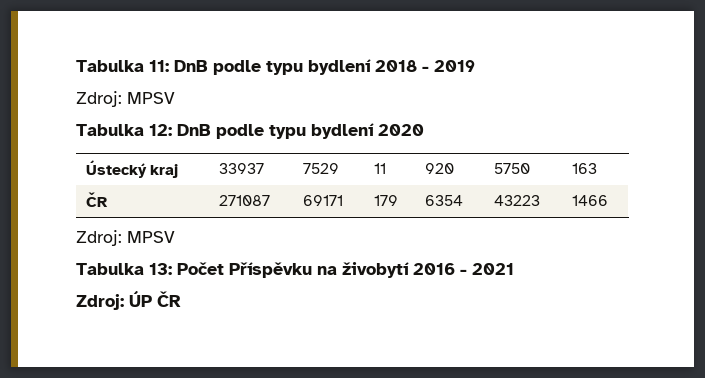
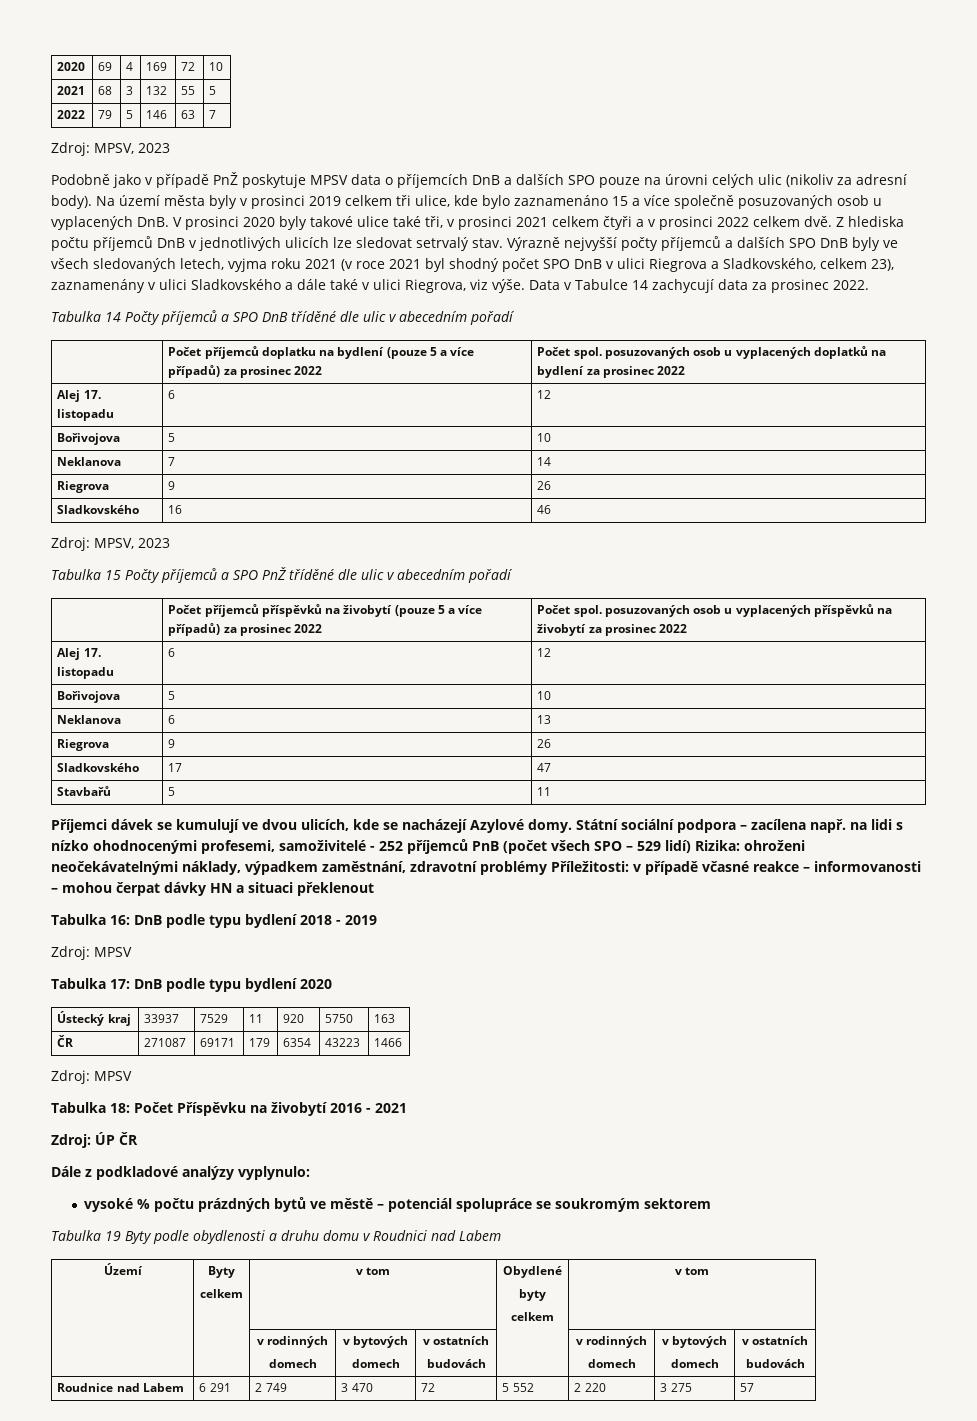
- Tabulka 11: DnB podle typu bydlení 2018 - 2019
+ 2020 | 69 | 4 | 169 | 72 | 10
+ 2021 | 68 | 3 | 132 | 55 | 5
+ 2022 | 79 | 5 | 146 | 63 | 7
+ Zdroj: MPSV, 2023
+ Podobně jako v případě PnŽ poskytuje MPSV data o příjemcích DnB a dalších SPO pouze na úrovni celých ulic (nikoliv za adresní body). Na území města byly v prosinci 2019 celkem tři ulice, kde bylo zaznamenáno 15 a více společně posuzovaných osob u vyplacených DnB. V prosinci 2020 byly takové ulice také tři, v prosinci 2021 celkem čtyři a v prosinci 2022 celkem dvě. Z hlediska počtu příjemců DnB v jednotlivých ulicích lze sledovat setrvalý stav. Výrazně nejvyšší počty příjemců a dalších SPO DnB byly ve všech sledovaných letech, vyjma roku 2021 (v roce 2021 byl shodný počet SPO DnB v ulici Riegrova a Sladkovského, celkem 23), zaznamenány v ulici Sladkovského a dále také v ulici Riegrova, viz výše. Data v Tabulce 14 zachycují data za prosinec 2022.
+ Tabulka 14 Počty příjemců a SPO DnB tříděné dle ulic v abecedním pořadí
+ | Počet příjemců doplatku na bydlení (pouze 5 a více případů) za prosinec 2022 | Počet spol. posuzovaných osob u vyplacených doplatků na bydlení za prosinec 2022
+ Alej 17. listopadu | 6 | 12
+ Bořivojova | 5 | 10
+ Neklanova | 7 | 14
+ Riegrova | 9 | 26
+ Sladkovského | 16 | 46
+ Zdroj: MPSV, 2023
+ Tabulka 15 Počty příjemců a SPO PnŽ tříděné dle ulic v abecedním pořadí
+ | Počet příjemců příspěvků na živobytí (pouze 5 a více případů) za prosinec 2022 | Počet spol. posuzovaných osob u vyplacených příspěvků na živobytí za prosinec 2022
+ Alej 17. listopadu | 6 | 12
+ Bořivojova | 5 | 10
+ Neklanova | 6 | 13
+ Riegrova | 9 | 26
+ Sladkovského | 17 | 47
+ Stavbařů | 5 | 11
+ Příjemci dávek se kumulují ve dvou ulicích, kde se nacházejí Azylové domy. Státní sociální podpora – zacílena např. na lidi s nízko ohodnocenými profesemi, samoživitelé - 252 příjemců PnB (počet všech SPO – 529 lidí) Rizika: ohroženi neočekávatelnými náklady, výpadkem zaměstnání, zdravotní problémy Příležitosti: v případě včasné reakce – informovanosti – mohou čerpat dávky HN a situaci překlenout
+ Tabulka 16: DnB podle typu bydlení 2018 - 2019
- Tabulka 12: DnB podle typu bydlení 2020
+ Tabulka 17: DnB podle typu bydlení 2020
- Tabulka 13: Počet Příspěvku na živobytí 2016 - 2021
+ Tabulka 18: Počet Příspěvku na živobytí 2016 - 2021
+ Dále z podkladové analýzy vyplynulo:
+ vysoké % počtu prázdných bytů ve městě – potenciál spolupráce se soukromým sektorem
+ Tabulka 19 Byty podle obydlenosti a druhu domu v Roudnici nad Labem
+ Území | Byty
+ celkem | v tom | Obydlené
+ byty
+ celkem | v tom
+ | | v rodinných
+ domech | v bytových
+ domech | v ostatních
+ budovách | | v rodinných
+ domech | v bytových
+ domech | v ostatních
+ budovách
+ Roudnice nad Labem | 6 291 | 2 749 | 3 470 | 72 | 5 552 | 2 220 | 3 275 | 57

